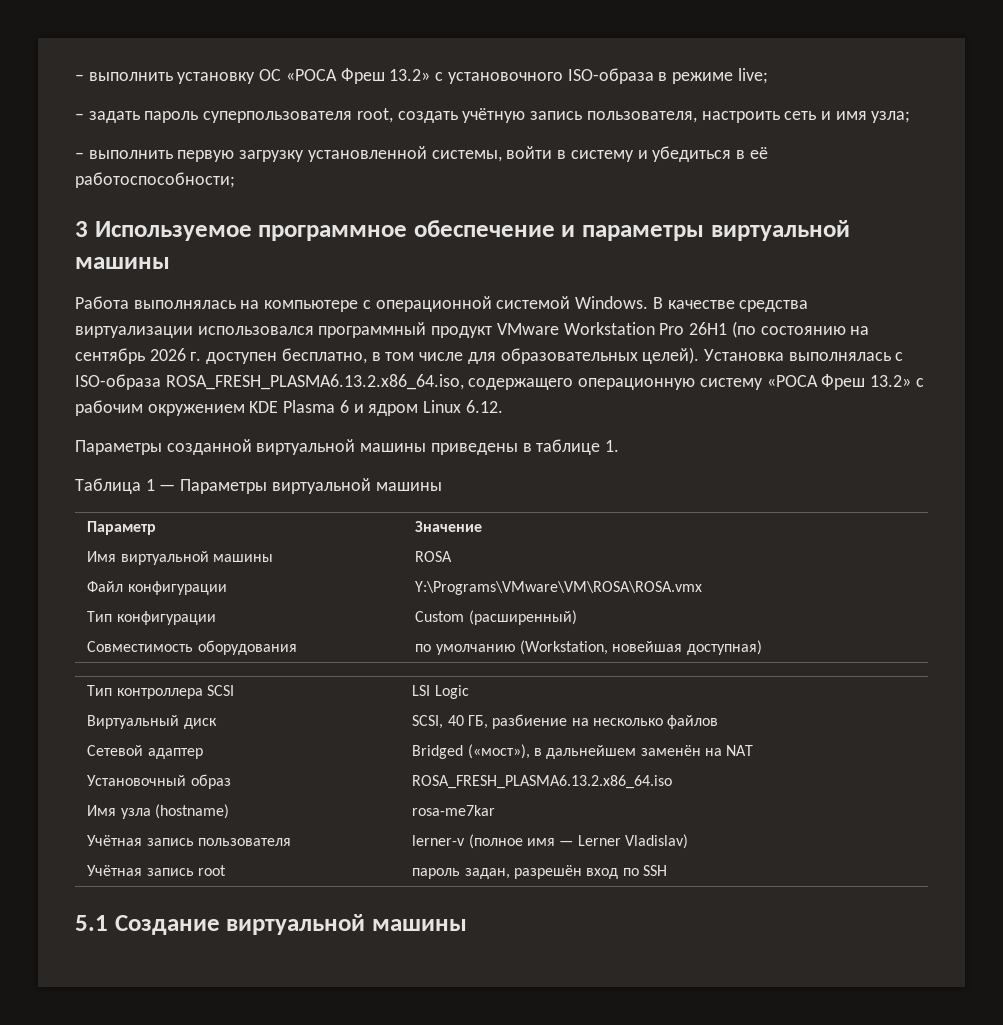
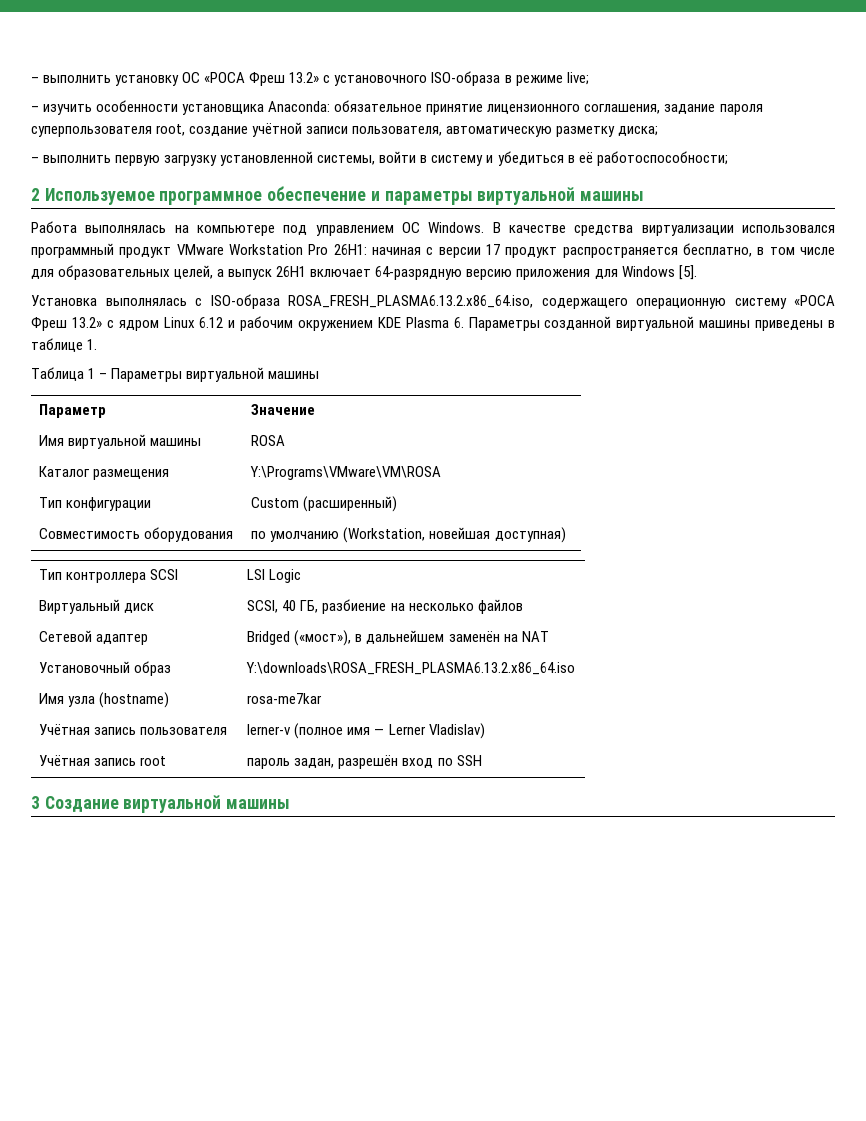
- – задать пароль суперпользователя root, создать учётную запись пользователя, настроить сеть и имя узла;
+ – изучить особенности установщика Anaconda: обязательное принятие лицензионного соглашения, задание пароля суперпользователя root, создание учётной записи пользователя, автоматическую разметку диска;
- 3 Используемое программное обеспечение и параметры виртуальной машины
+ 2 Используемое программное обеспечение и параметры виртуальной машины
- Работа выполнялась на компьютере с операционной системой Windows.
+ Работа выполнялась на компьютере под управлением ОС Windows.
- В качестве средства виртуализации использовался программный продукт VMware Workstation Pro 26H1 (по состоянию на сентябрь 2026 г. доступен бесплатно, в том числе для образовательных целей). Установка выполнялась с ISO-образа ROSA_FRESH_PLASMA6.13.2.x86_64.iso, содержащего операционную систему «РОСА Фреш 13.2» с рабочим окружением KDE Plasma 6 и ядром Linux 6.12.
- Параметры созданной виртуальной машины приведены в таблице 1.
+ В качестве средства виртуализации использовался программный продукт VMware Workstation Pro 26H1: начиная с версии 17 продукт распространяется бесплатно, в том числе для образовательных целей, а выпуск 26H1 включает 64-разрядную версию приложения для Windows [5].
+ Установка выполнялась с ISO-образа ROSA_FRESH_PLASMA6.13.2.x86_64.iso, содержащего операционную систему «РОСА Фреш 13.2» с ядром Linux 6.12 и рабочим окружением KDE Plasma 6. Параметры созданной виртуальной машины приведены в таблице 1.
- Таблица 1 — Параметры виртуальной машины
+ Таблица 1 – Параметры виртуальной машины
- Файл конфигурации | Y:\Programs\VMware\VM\ROSA\ROSA.vmx
+ Каталог размещения | Y:\Programs\VMware\VM\ROSA
- Установочный образ | ROSA_FRESH_PLASMA6.13.2.x86_64.iso
+ Установочный образ | Y:\downloads\ROSA_FRESH_PLASMA6.13.2.x86_64.iso
- 5.1 Создание виртуальной машины
+ 3 Создание виртуальной машины

